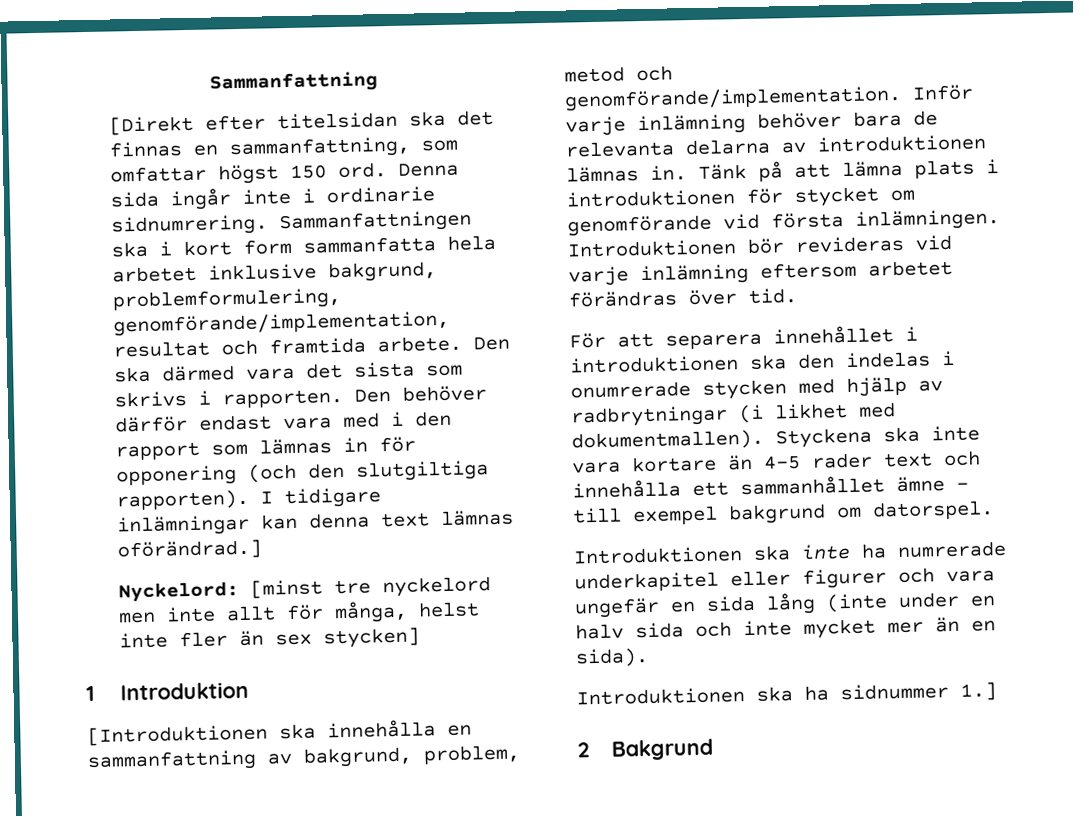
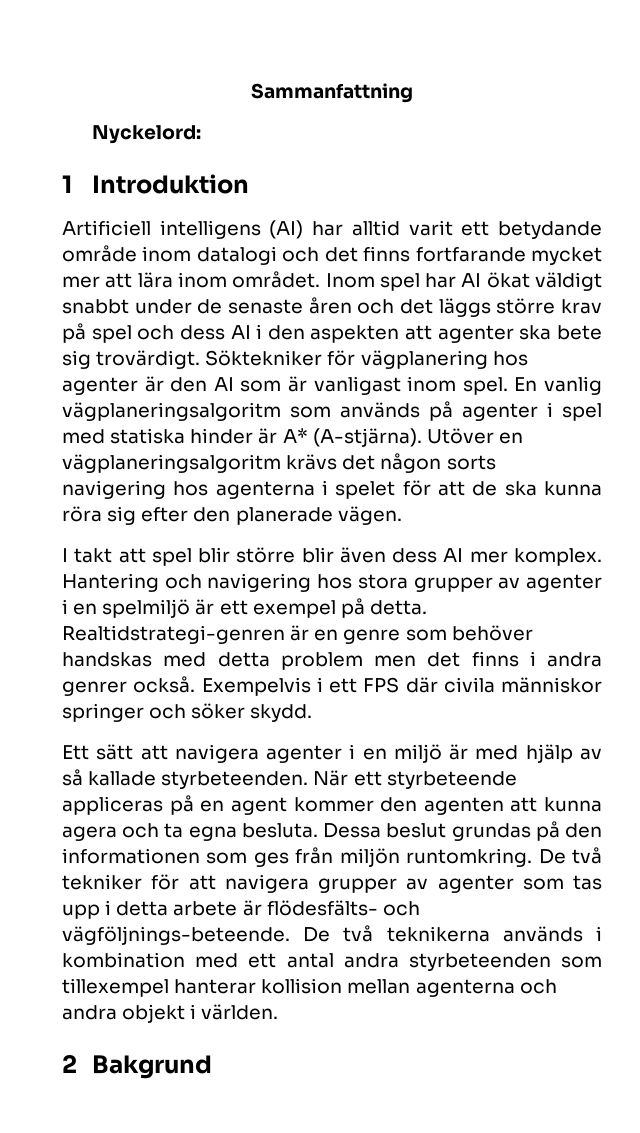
- [Direkt efter titelsidan ska det finnas en sammanfattning, som omfattar högst 150 ord. Denna sida ingår inte i ordinarie sidnumrering. Sammanfattningen ska i kort form sammanfatta hela arbetet inklusive bakgrund, problemformulering, genomförande/implementation, resultat och framtida arbete. Den ska därmed vara det sista som skrivs i rapporten. Den behöver därför endast vara med i den rapport som lämnas in för opponering (och den slutgiltiga rapporten). I tidigare inlämningar kan denna text lämnas oförändrad.]
- Nyckelord: [minst tre nyckelord men inte allt för många, helst inte fler än sex stycken]
+ Nyckelord:
  1 Introduktion
- [Introduktionen ska innehålla en sammanfattning av bakgrund, problem, metod och genomförande/implementation. Inför varje inlämning behöver bara de relevanta delarna av introduktionen lämnas in. Tänk på att lämna plats i introduktionen för stycket om genomförande vid första inlämningen. Introduktionen bör revideras vid varje inlämning eftersom arbetet förändras över tid.
- För att separera innehållet i introduktionen ska den indelas i onumrerade stycken med hjälp av radbrytningar (i likhet med dokumentmallen). Styckena ska inte vara kortare än 4-5 rader text och innehålla ett sammanhållet ämne - till exempel bakgrund om datorspel.
- Introduktionen ska inte ha numrerade underkapitel eller figurer och vara ungefär en sida lång (inte under en halv sida och inte mycket mer än en sida).
- Introduktionen ska ha sidnummer 1.]
+ Artificiell intelligens (AI) har alltid varit ett betydande område inom datalogi och det finns fortfarande mycket mer att lära inom området. Inom spel har AI ökat väldigt snabbt under de senaste åren och det läggs större krav på spel och dess AI i den aspekten att agenter ska bete sig trovärdigt. Söktekniker för vägplanering hos agenter är den AI som är vanligast inom spel. En vanlig vägplaneringsalgoritm som används på agenter i spel med statiska hinder är A* (A-stjärna). Utöver en vägplaneringsalgoritm krävs det någon sorts navigering hos agenterna i spelet för att de ska kunna röra sig efter den planerade vägen.
+ I takt att spel blir större blir även dess AI mer komplex. Hantering och navigering hos stora grupper av agenter i en spelmiljö är ett exempel på detta. Realtidstrategi-genren är en genre som behöver handskas med detta problem men det finns i andra genrer också. Exempelvis i ett FPS där civila människor springer och söker skydd.
+ Ett sätt att navigera agenter i en miljö är med hjälp av så kallade styrbeteenden. När ett styrbeteende appliceras på en agent kommer den agenten att kunna agera och ta egna besluta. Dessa beslut grundas på den informationen som ges från miljön runtomkring. De två tekniker för att navigera grupper av agenter som tas upp i detta arbete är flödesfälts- och vägföljnings-beteende. De två teknikerna används i kombination med ett antal andra styrbeteenden som tillexempel hanterar kollision mellan agenterna och andra objekt i världen.

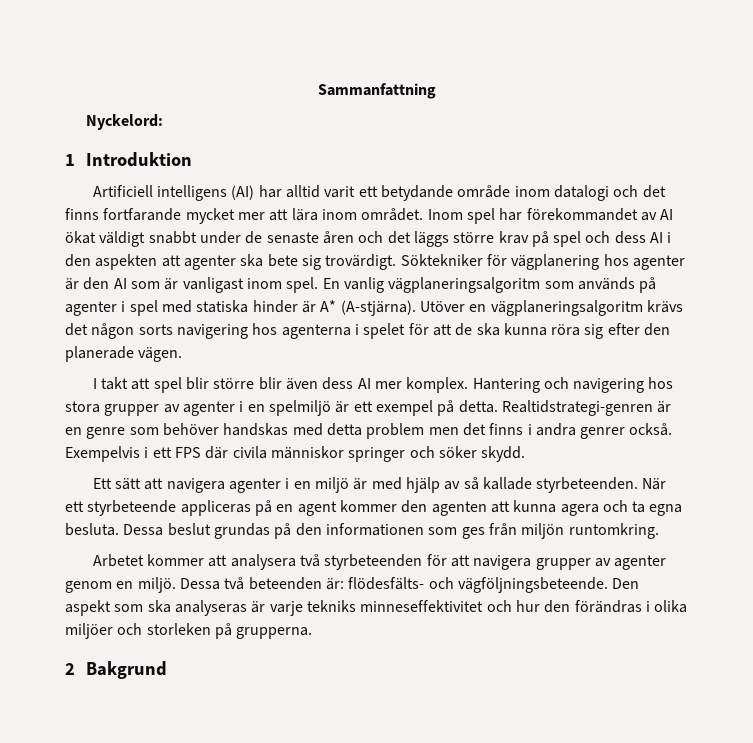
- Inom spel har AI ökat väldigt snabbt under de senaste åren och det läggs större krav på spel och dess AI i den aspekten att agenter ska bete sig trovärdigt.
+ Inom spel har förekommandet av AI ökat väldigt snabbt under de senaste åren och det läggs större krav på spel och dess AI i den aspekten att agenter ska bete sig trovärdigt.
- Dessa beslut grundas på den informationen som ges från miljön runtomkring. De två tekniker för att navigera grupper av agenter som tas upp i detta arbete är flödesfälts- och vägföljnings-beteende. De två teknikerna används i kombination med ett antal andra styrbeteenden som tillexempel hanterar kollision mellan agenterna och andra objekt i världen.
+ Dessa beslut grundas på den informationen som ges från miljön runtomkring.
+ Arbetet kommer att analysera två styrbeteenden för att navigera grupper av agenter genom en miljö. Dessa två beteenden är: flödesfälts- och vägföljningsbeteende. Den aspekt som ska analyseras är varje tekniks minneseffektivitet och hur den förändras i olika miljöer och storleken på grupperna.

